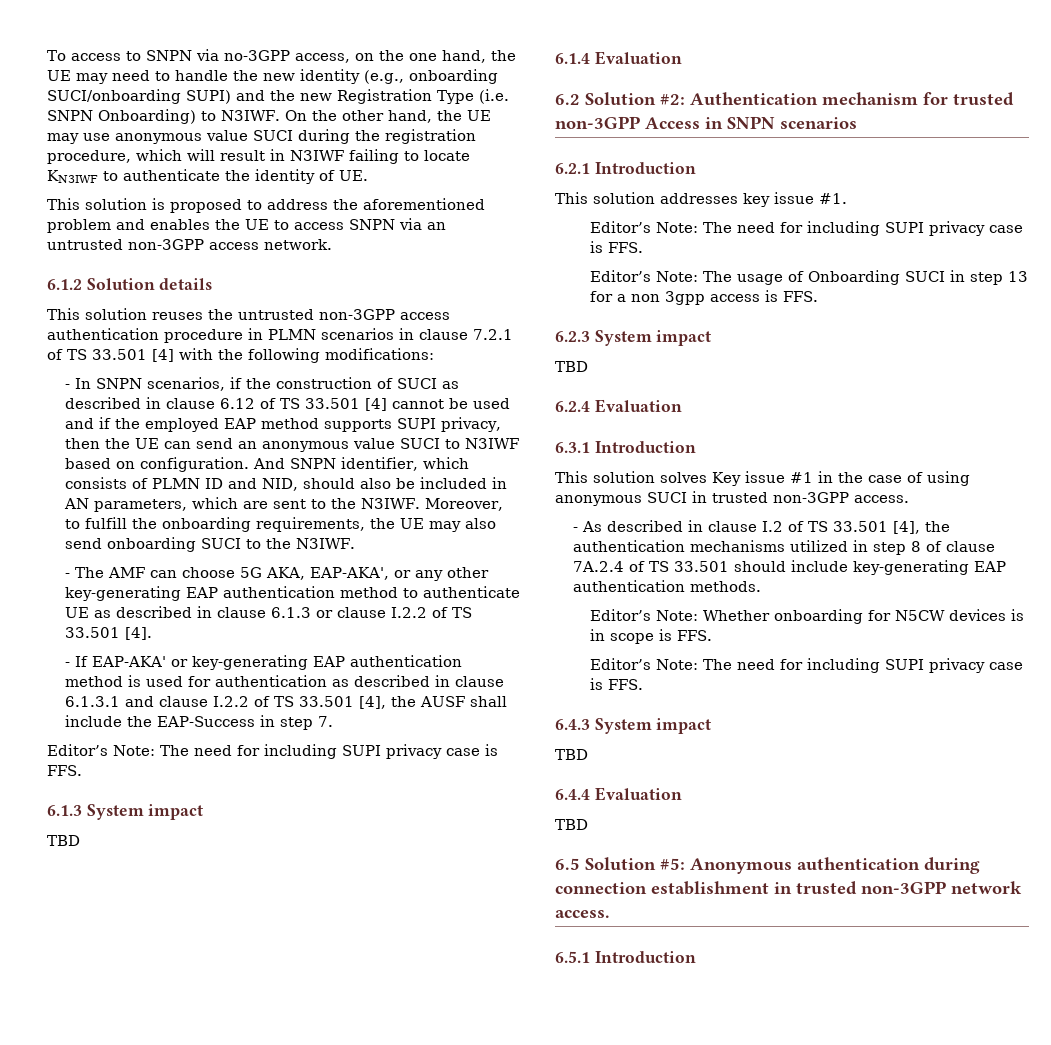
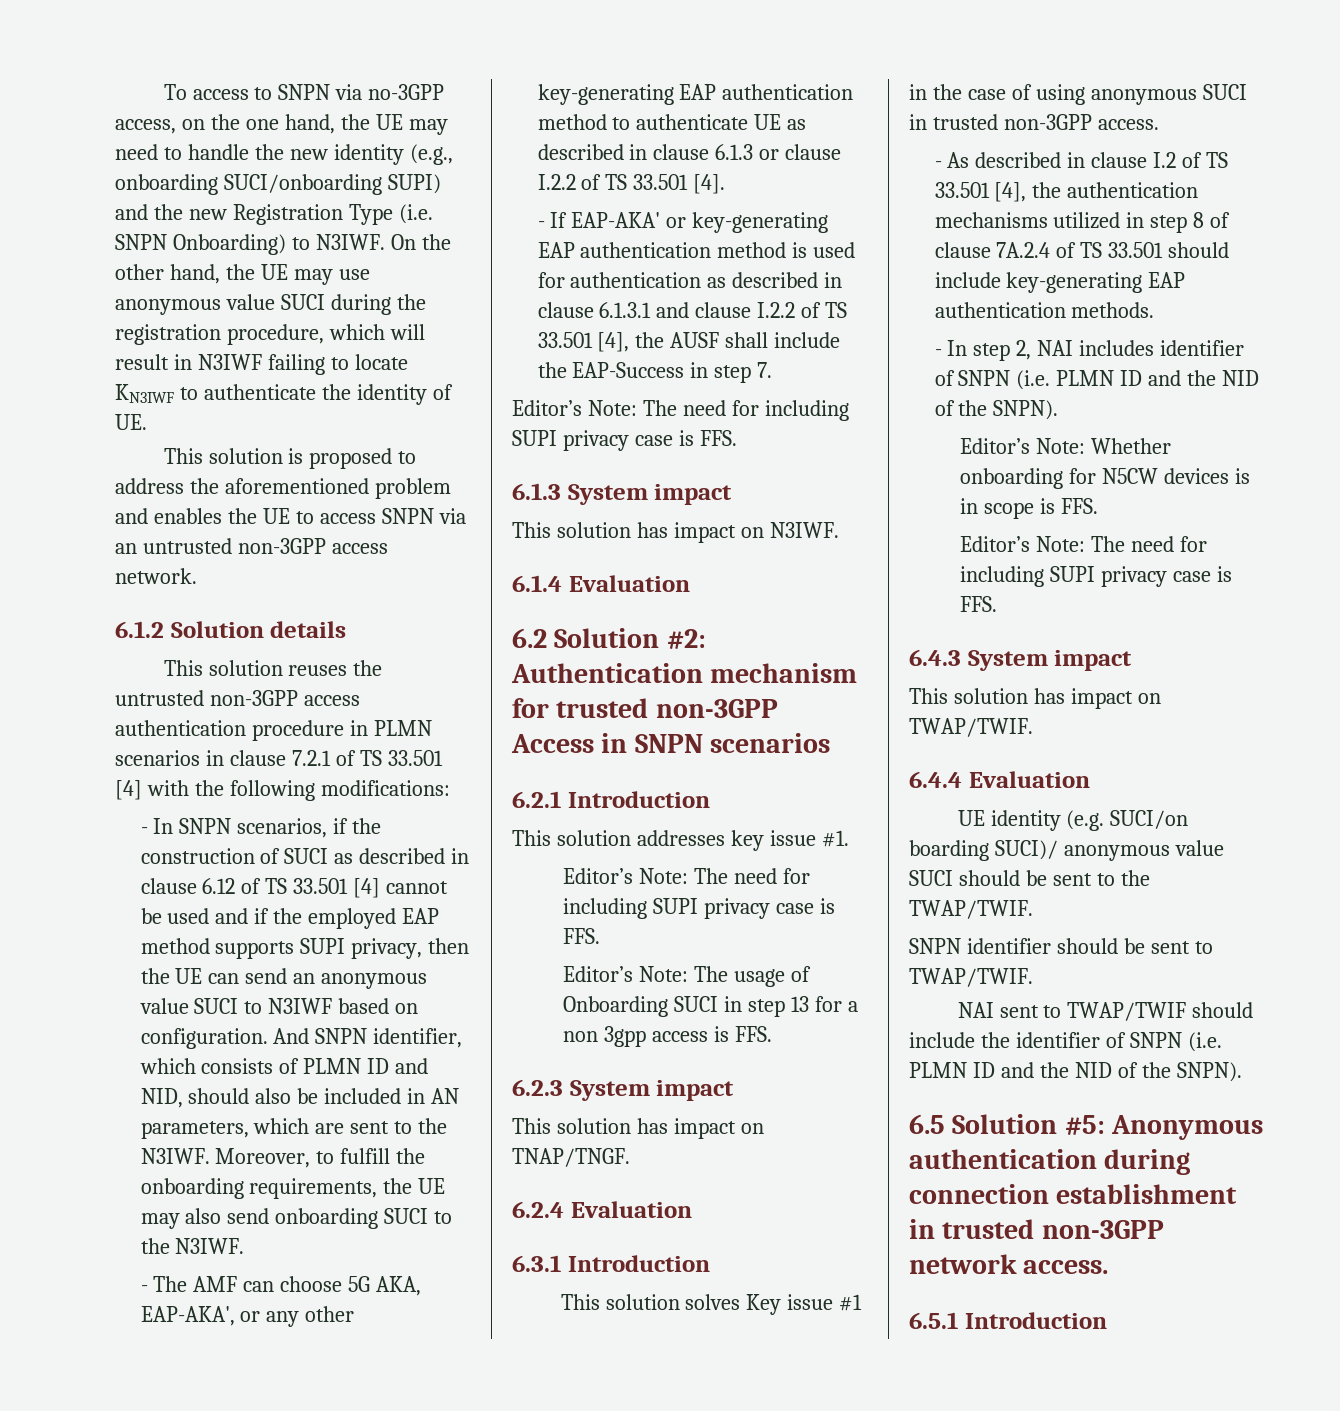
  6.1.3 System impact
- TBD
+ This solution has impact on N3IWF.
  6.2.3 System impact
- TBD
+ This solution has impact on TNAP/TNGF.
+ - In step 2, NAI includes identifier of SNPN (i.e. PLMN ID and the NID of the SNPN).
  6.4.3 System impact
- TBD
+ This solution has impact on TWAP/TWIF.
  6.4.4 Evaluation
- TBD
+ UE identity (e.g. SUCI/on boarding SUCI)/ anonymous value SUCI should be sent to the TWAP/TWIF.
+ SNPN identifier should be sent to TWAP/TWIF.
+ NAI sent to TWAP/TWIF should include the identifier of SNPN (i.e. PLMN ID and the NID of the SNPN).

